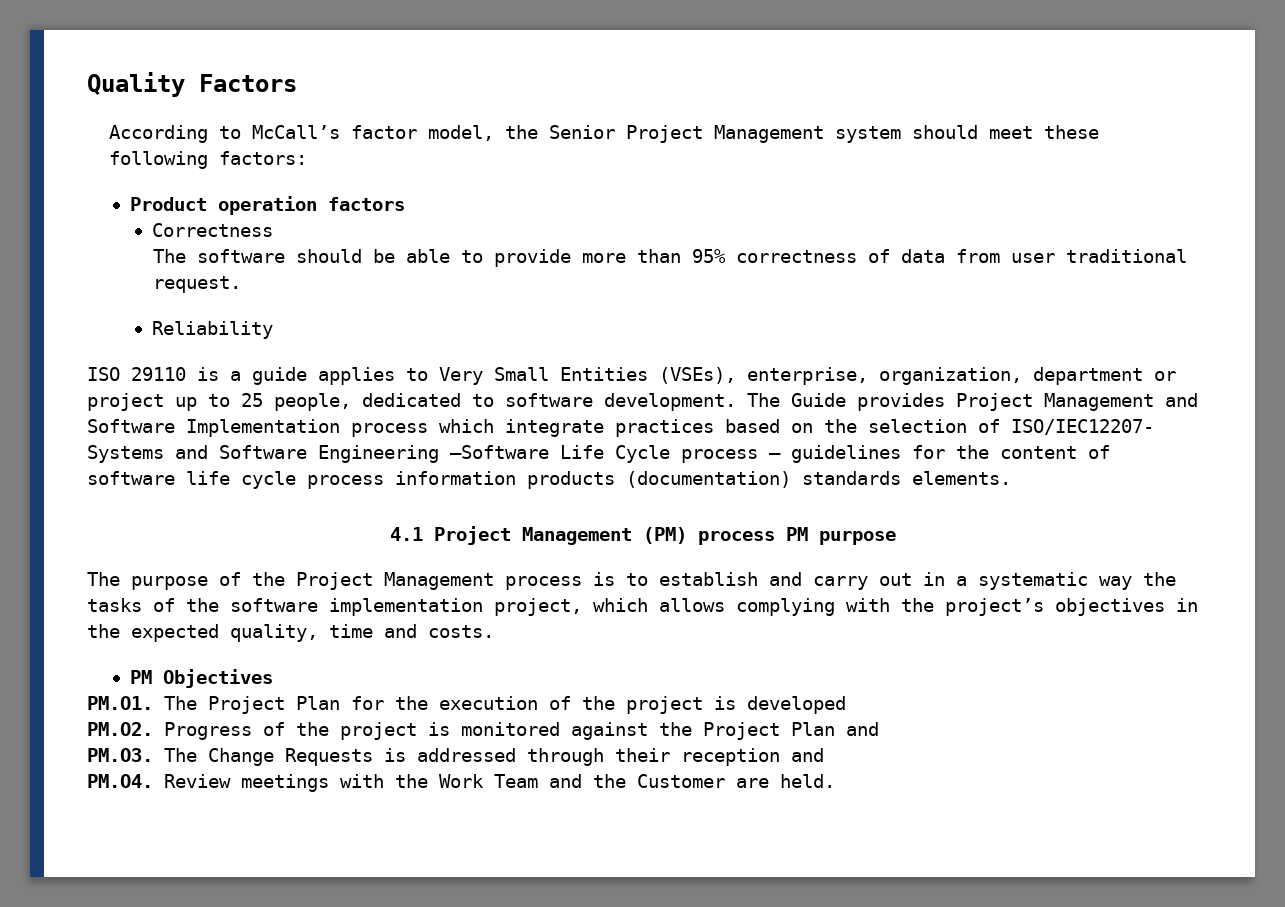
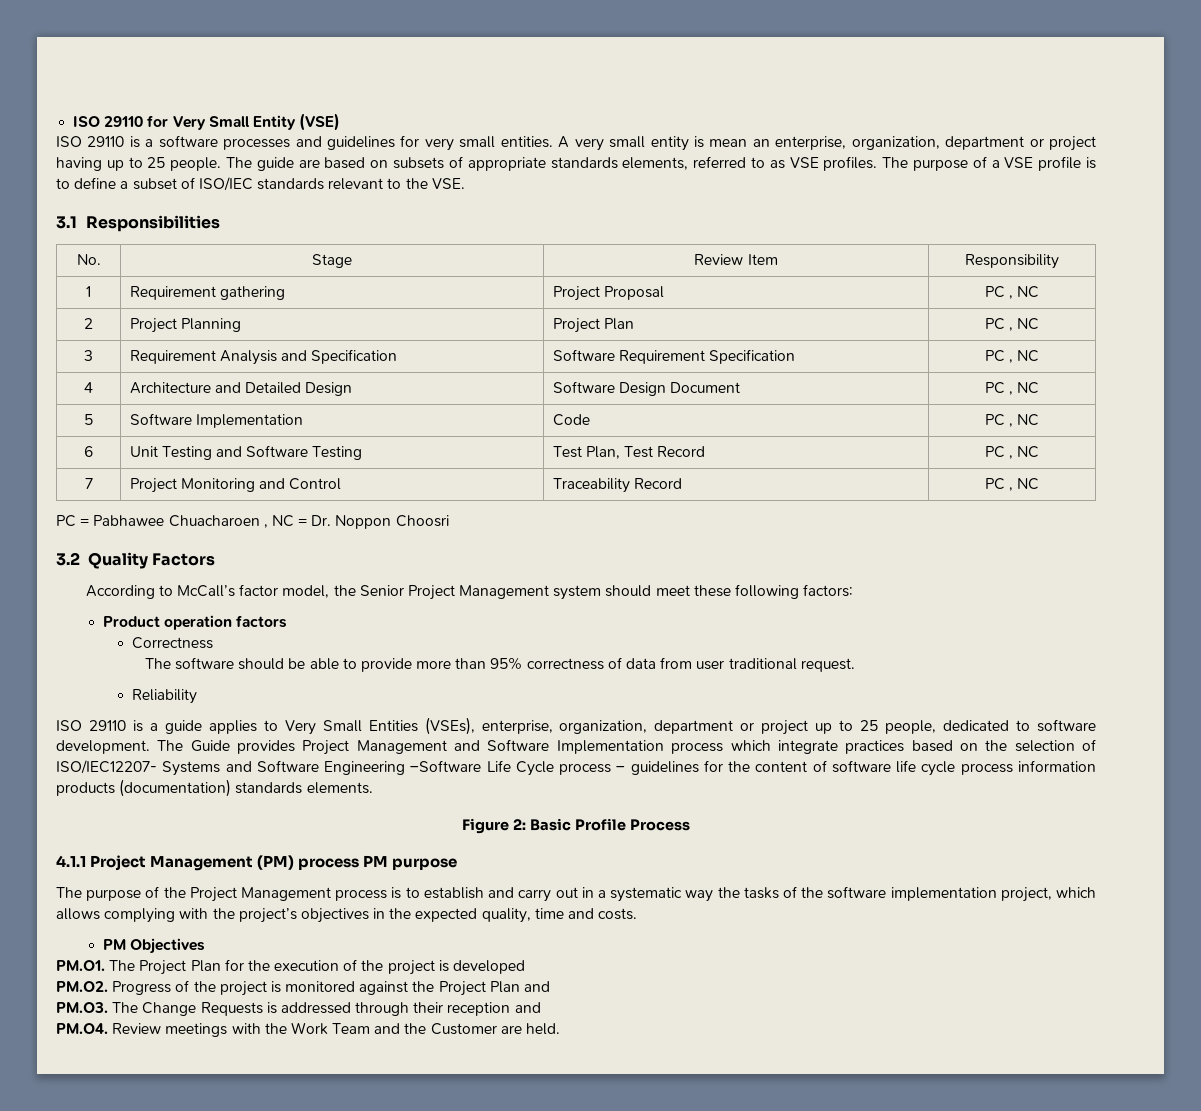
- Quality Factors
+ ISO 29110 for Very Small Entity (VSE)
+ ISO 29110 is a software processes and guidelines for very small entities. A very small entity is mean an enterprise, organization, department or project having up to 25 people. The guide are based on subsets of appropriate standards elements, referred to as VSE profiles. The purpose of a VSE profile is to define a subset of ISO/IEC standards relevant to the VSE.
+ 3.1 Responsibilities
+ No. | Stage | Review Item | Responsibility
+ 1 | Requirement gathering | Project Proposal | PC , NC
+ 2 | Project Planning | Project Plan | PC , NC
+ 3 | Requirement Analysis and Specification | Software Requirement Specification | PC , NC
+ 4 | Architecture and Detailed Design | Software Design Document | PC , NC
+ 5 | Software Implementation | Code | PC , NC
+ 6 | Unit Testing and Software Testing | Test Plan, Test Record | PC , NC
+ 7 | Project Monitoring and Control | Traceability Record | PC , NC
+ PC = Pabhawee Chuacharoen , NC = Dr. Noppon Choosri
+ 3.2 Quality Factors
- 4.1 Project Management (PM) process PM purpose
+ Figure 2: Basic Profile Process
+ 4.1.1 Project Management (PM) process PM purpose

